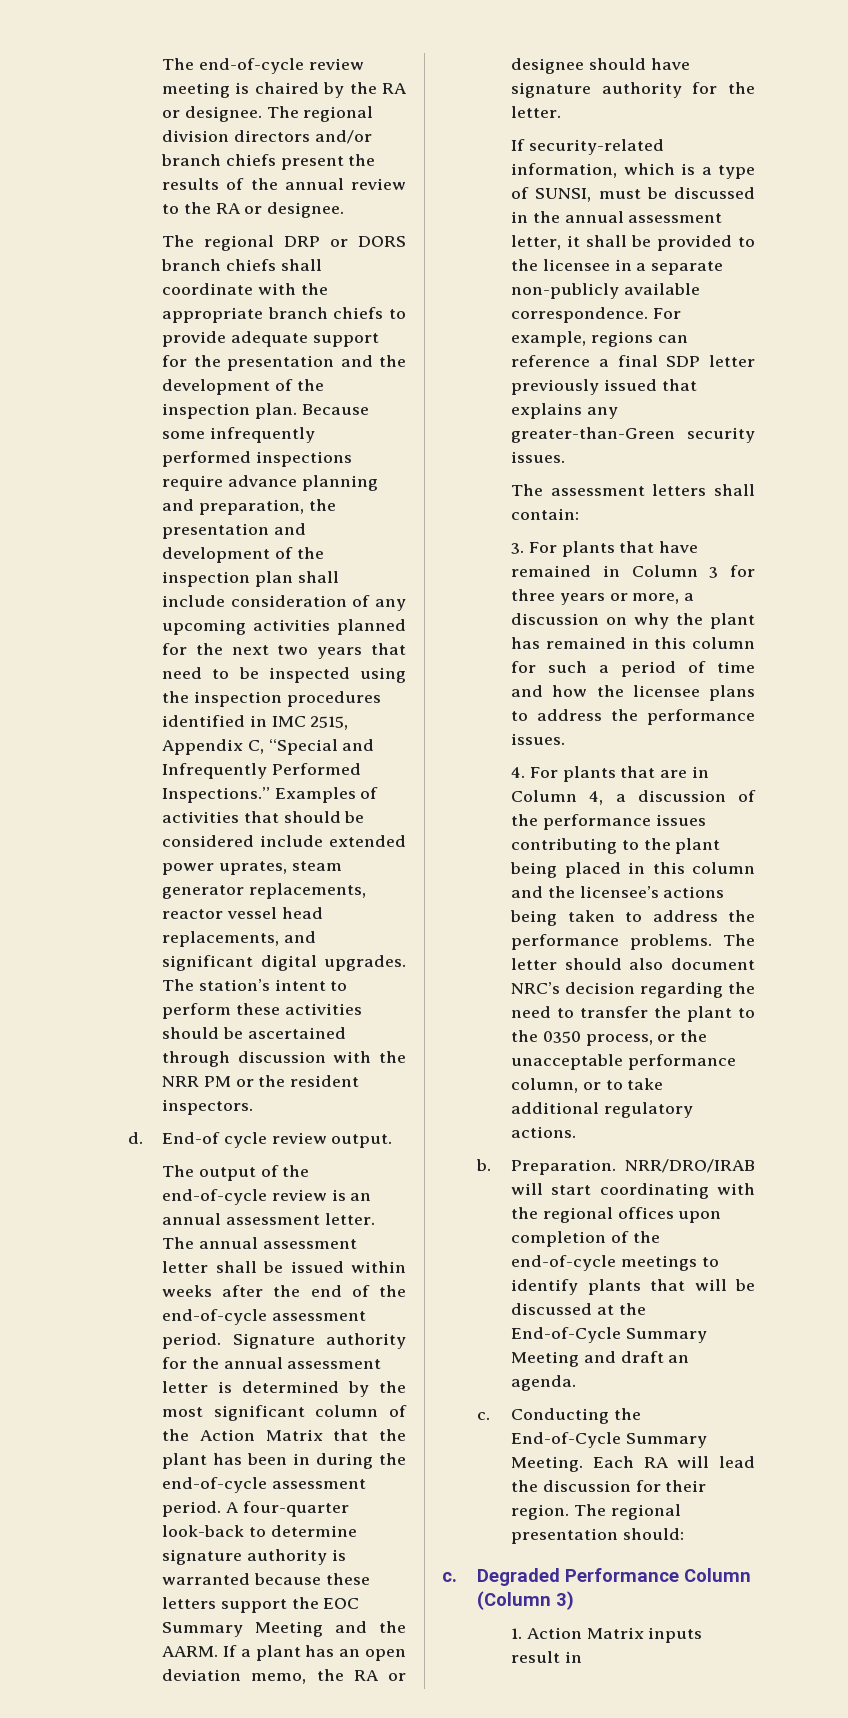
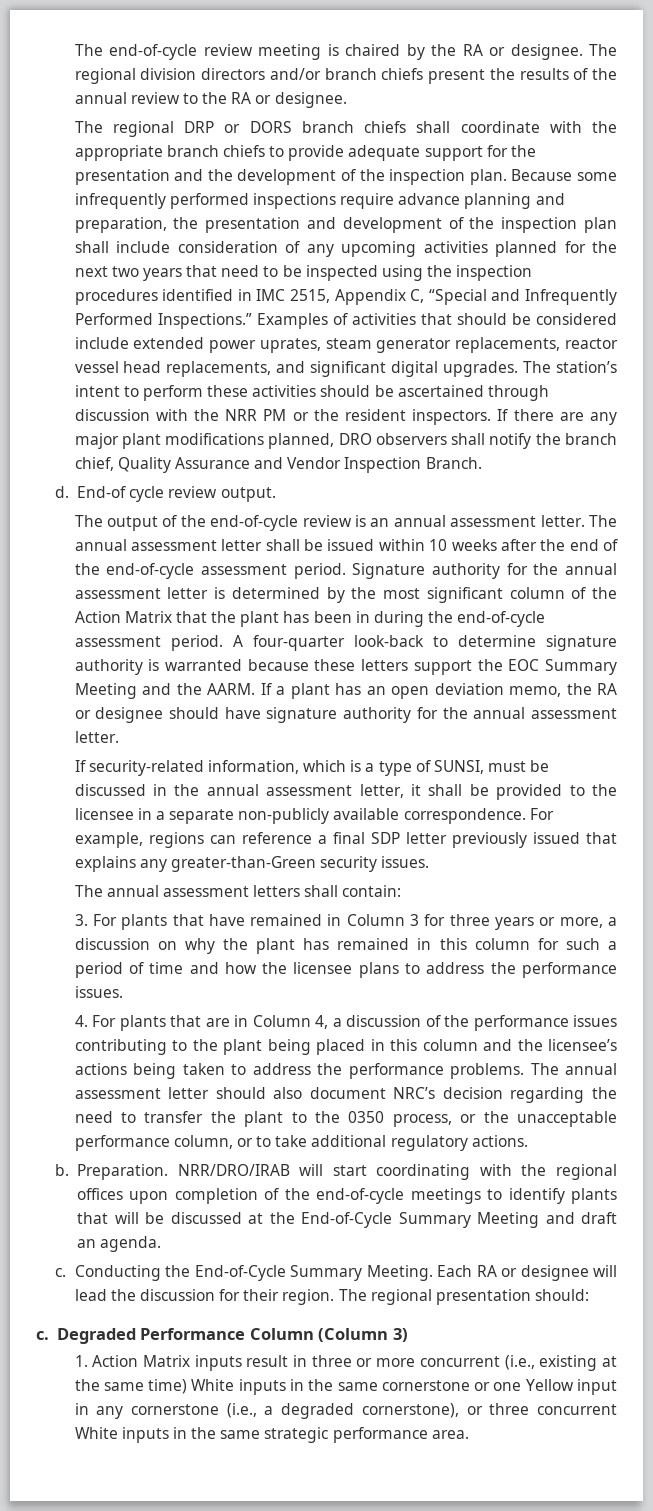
+ If there are any major plant modifications planned, DRO observers shall notify the branch chief, Quality Assurance and Vendor Inspection Branch.
- The annual assessment letter shall be issued within weeks after the end of the end-of-cycle assessment period.
+ The annual assessment letter shall be issued within 10 weeks after the end of the end-of-cycle assessment period.
- If a plant has an open deviation memo, the RA or designee should have signature authority for the letter.
+ If a plant has an open deviation memo, the RA or designee should have signature authority for the annual assessment letter.
- The assessment letters shall contain:
+ The annual assessment letters shall contain:
- The letter should also document NRC’s decision regarding the need to transfer the plant to the 0350 process, or the unacceptable performance column, or to take additional regulatory actions.
+ The annual assessment letter should also document NRC’s decision regarding the need to transfer the plant to the 0350 process, or the unacceptable performance column, or to take additional regulatory actions.
- Each RA will lead the discussion for their region.
+ Each RA or designee will lead the discussion for their region.
- 1. Action Matrix inputs result in
+ 1. Action Matrix inputs result in three or more concurrent (i.e., existing at the same time) White inputs in the same cornerstone or one Yellow input in any cornerstone (i.e., a degraded cornerstone), or three concurrent White inputs in the same strategic performance area.

